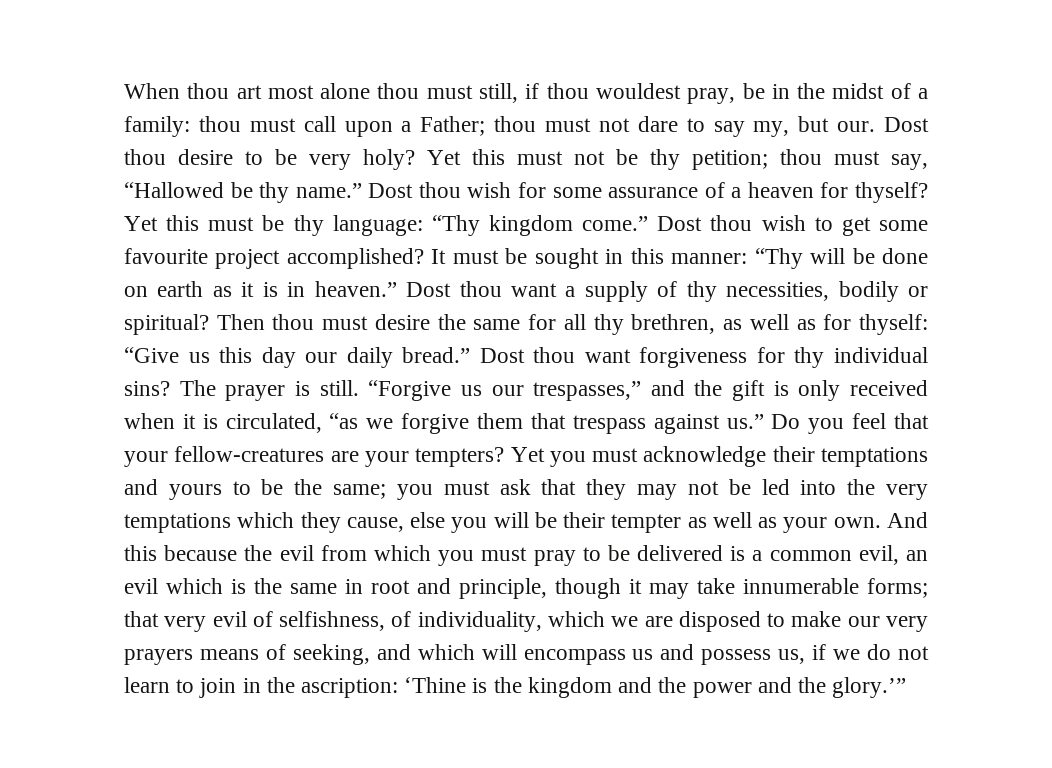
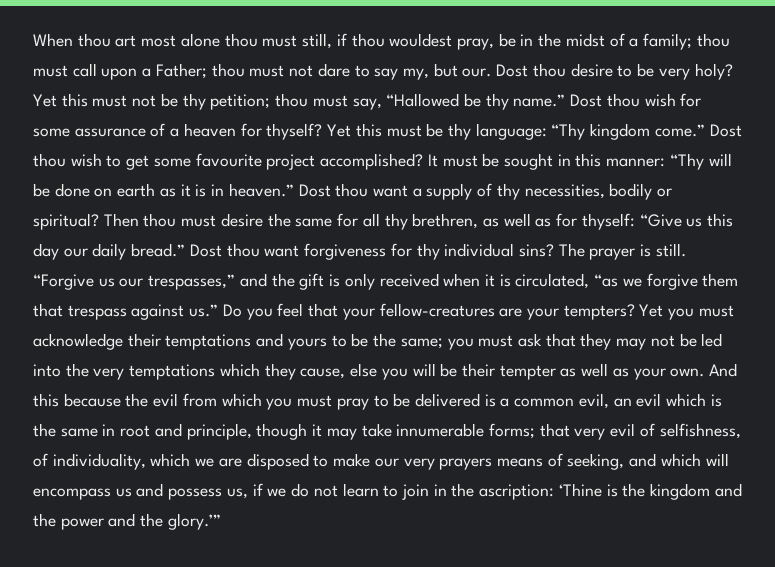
- When thou art most alone thou must still, if thou wouldest pray, be in the midst of a family: thou must call upon a Father; thou must not dare to say my, but our.
+ When thou art most alone thou must still, if thou wouldest pray, be in the midst of a family; thou must call upon a Father; thou must not dare to say my, but our.

